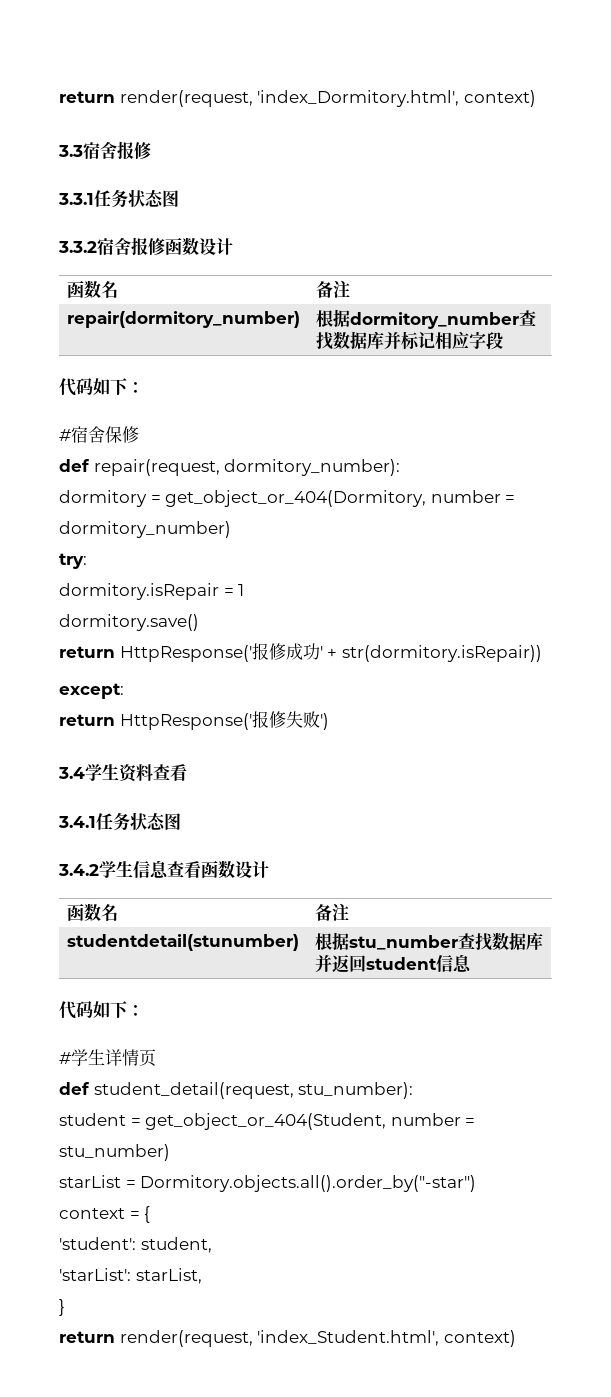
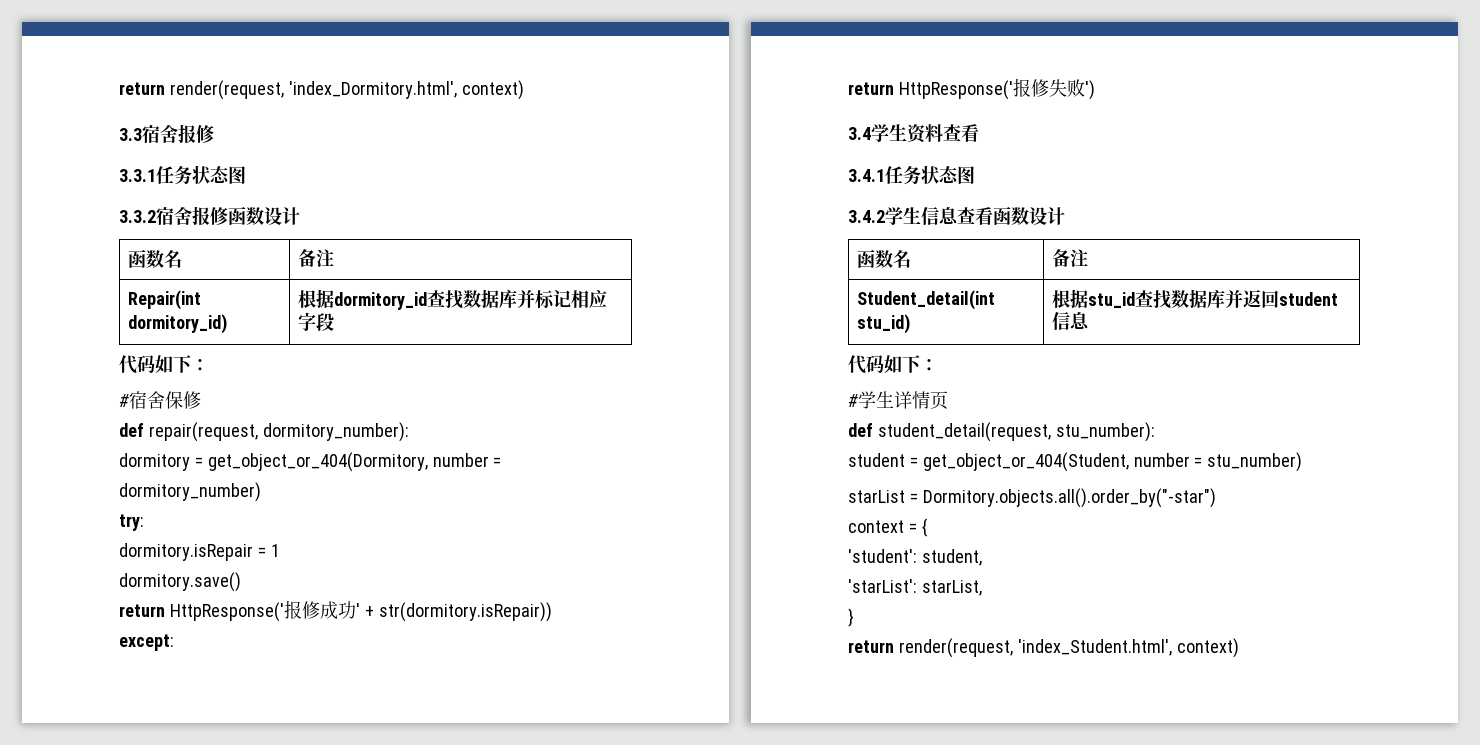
- repair(dormitory_number) | 根据dormitory_number查找数据库并标记相应字段
+ Repair(int dormitory_id) | 根据dormitory_id查找数据库并标记相应字段
- studentdetail(stunumber) | 根据stu_number查找数据库并返回student信息
+ Student_detail(int stu_id) | 根据stu_id查找数据库并返回student信息

